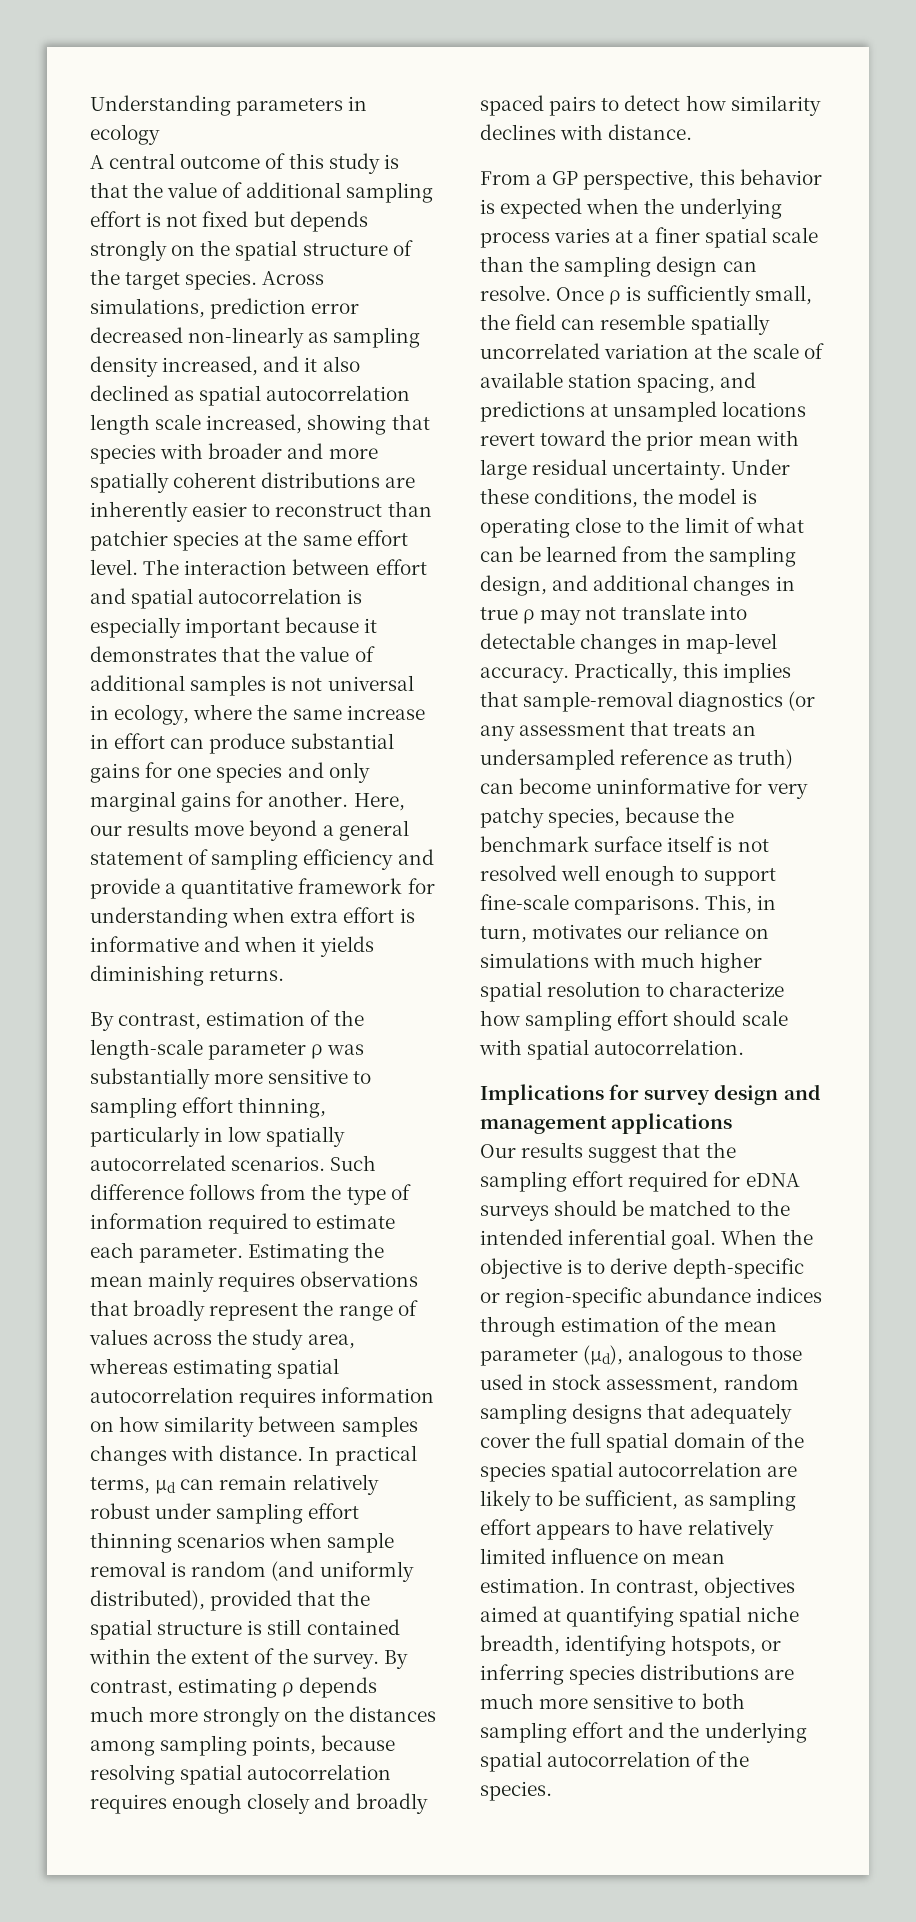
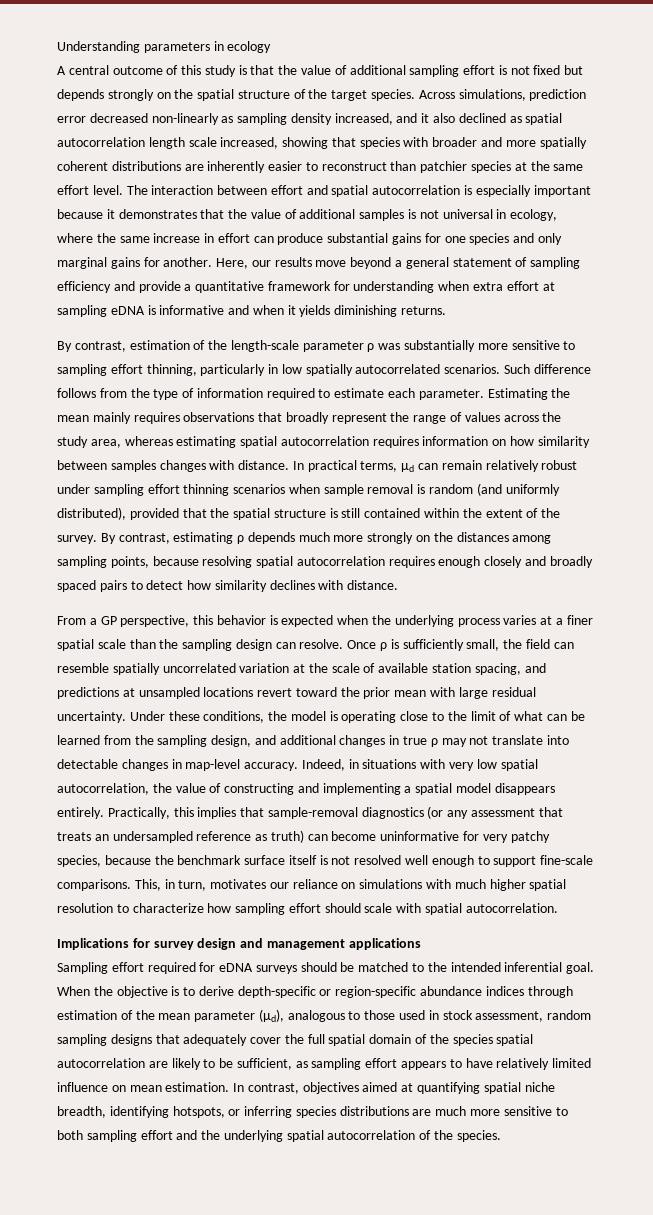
- Here, our results move beyond a general statement of sampling efficiency and provide a quantitative framework for understanding when extra effort is informative and when it yields diminishing returns.
+ Here, our results move beyond a general statement of sampling efficiency and provide a quantitative framework for understanding when extra effort at sampling eDNA is informative and when it yields diminishing returns.
+ Indeed, in situations with very low spatial autocorrelation, the value of constructing and implementing a spatial model disappears entirely.
- Our results suggest that the sampling effort required for eDNA surveys should be matched to the intended inferential goal.
+ Sampling effort required for eDNA surveys should be matched to the intended inferential goal.

